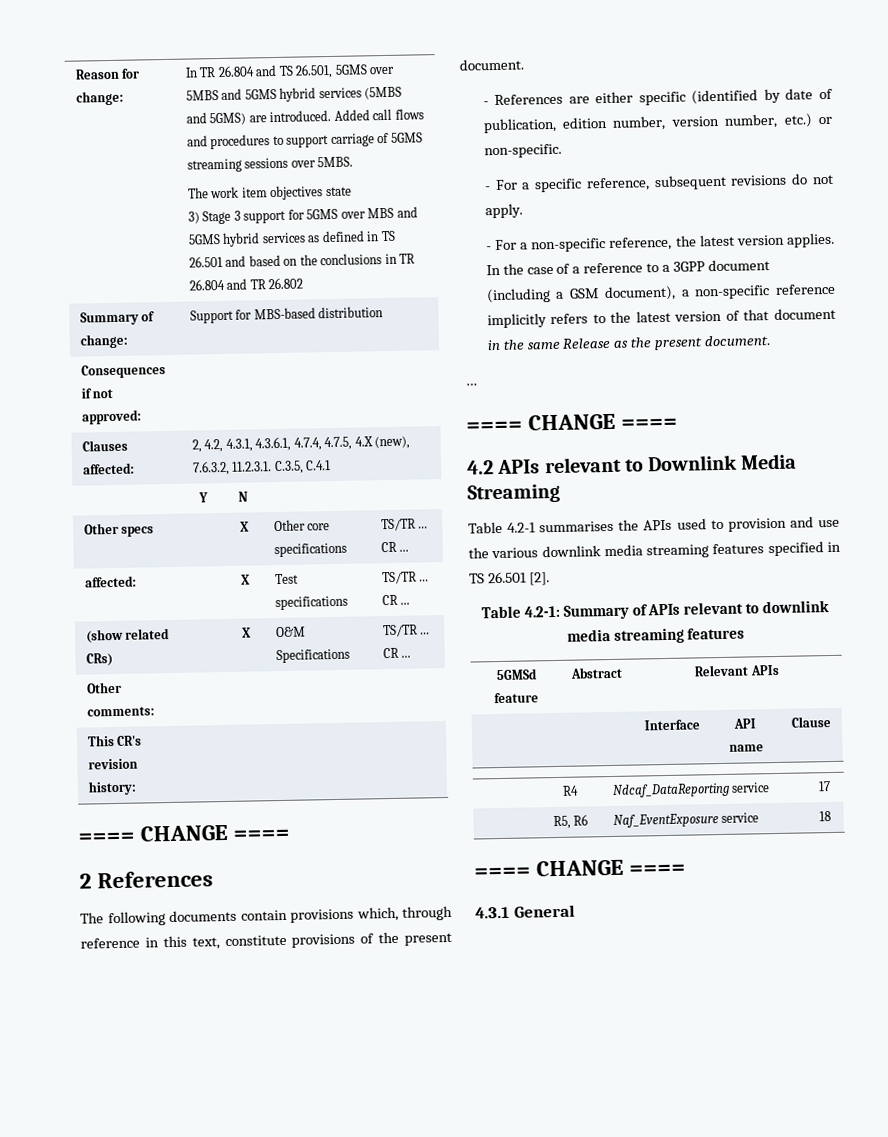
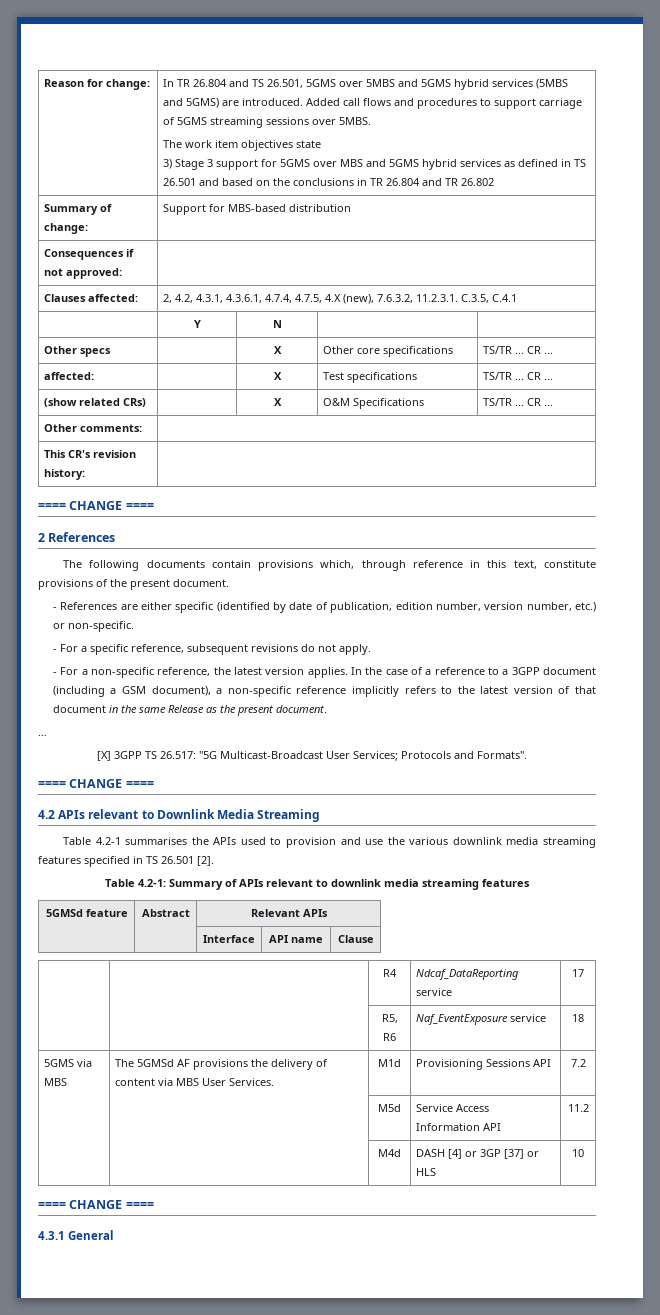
+ [X] 3GPP TS 26.517: "5G Multicast-Broadcast User Services; Protocols and Formats".
+ 5GMS via MBS | The 5GMSd AF provisions the delivery of content via MBS User Services. | M1d | Provisioning Sessions API | 7.2
+ | | M5d | Service Access Information API | 11.2
+ | | M4d | DASH [4] or 3GP [37] or HLS | 10

